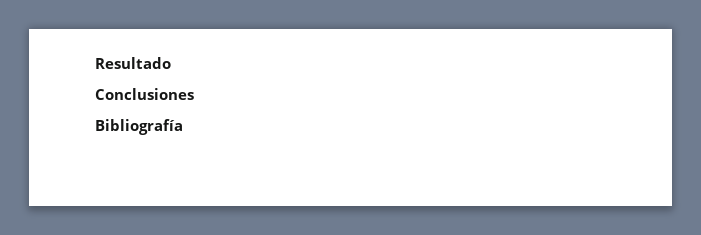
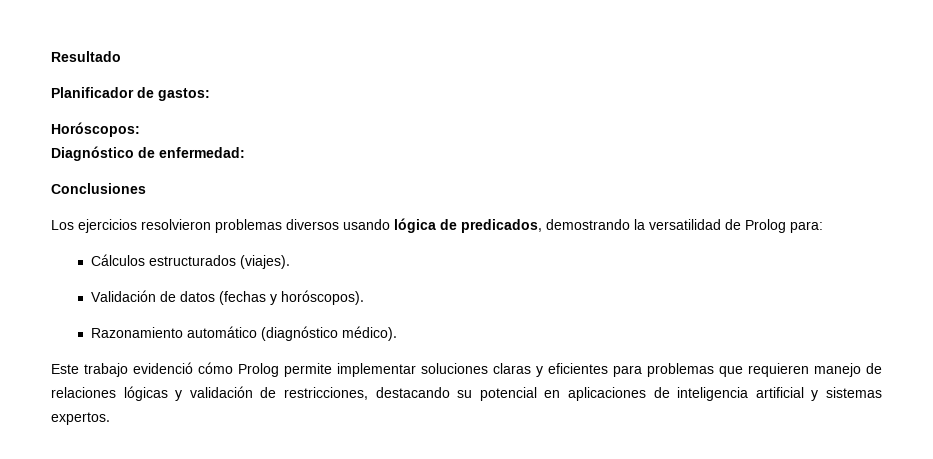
+ Planificador de gastos:
+ Horóscopos:
+ Diagnóstico de enfermedad:
  Conclusiones
- Bibliografía
+ Los ejercicios resolvieron problemas diversos usando lógica de predicados, demostrando la versatilidad de Prolog para:
+ Cálculos estructurados (viajes).
+ Validación de datos (fechas y horóscopos).
+ Razonamiento automático (diagnóstico médico).
+ Este trabajo evidenció cómo Prolog permite implementar soluciones claras y eficientes para problemas que requieren manejo de relaciones lógicas y validación de restricciones, destacando su potencial en aplicaciones de inteligencia artificial y sistemas expertos.

